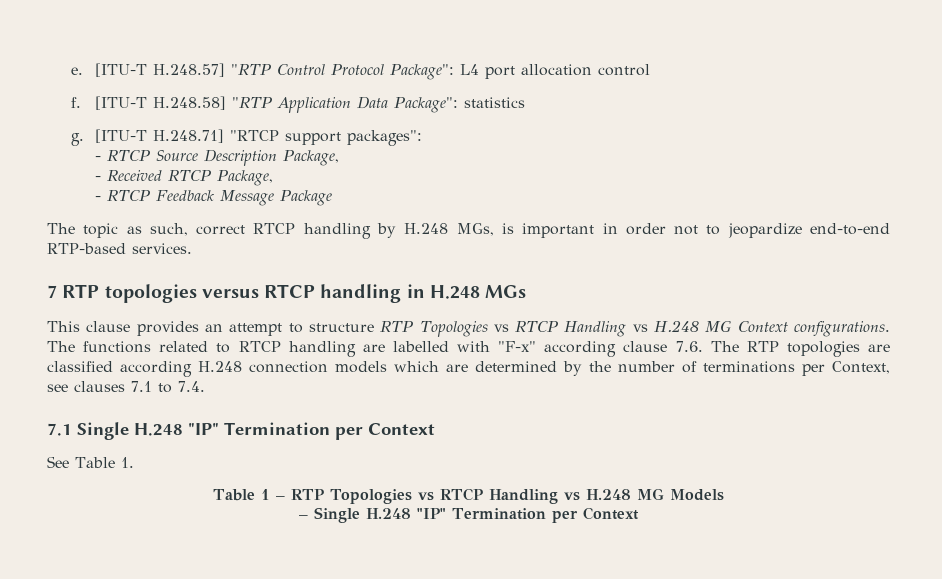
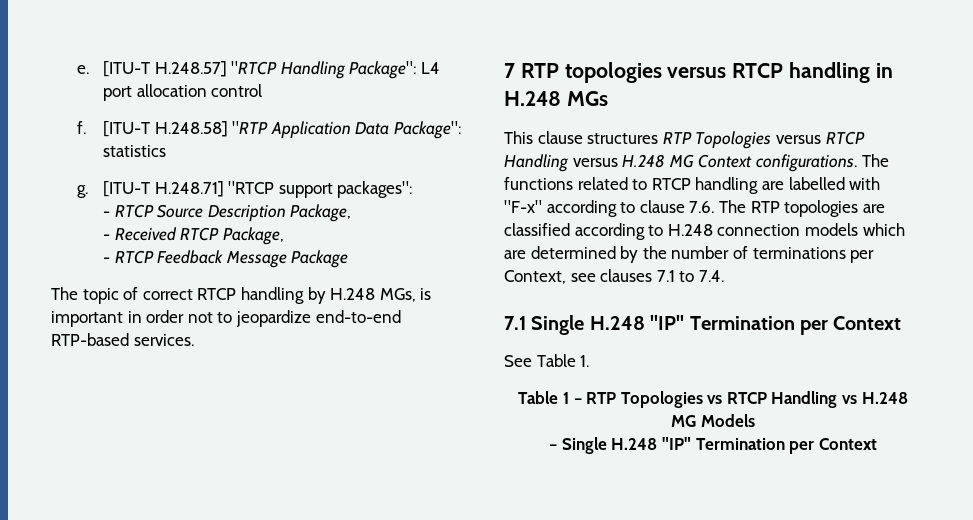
- [ITU-T H.248.57] "RTP Control Protocol Package": L4 port allocation control
+ [ITU-T H.248.57] "RTCP Handling Package": L4 port allocation control
- The topic as such, correct RTCP handling by H.248 MGs, is important in order not to jeopardize end-to-end RTP-based services.
+ The topic of correct RTCP handling by H.248 MGs, is important in order not to jeopardize end-to-end RTP-based services.
- This clause provides an attempt to structure RTP Topologies vs RTCP Handling vs H.248 MG Context configurations.
+ This clause structures RTP Topologies versus RTCP Handling versus H.248 MG Context configurations.
- The functions related to RTCP handling are labelled with "F-x" according clause 7.6. The RTP topologies are classified according H.248 connection models which are determined by the number of terminations per Context, see clauses 7.1 to 7.4.
+ The functions related to RTCP handling are labelled with "F-x" according to clause 7.6. The RTP topologies are classified according to H.248 connection models which are determined by the number of terminations per Context, see clauses 7.1 to 7.4.

